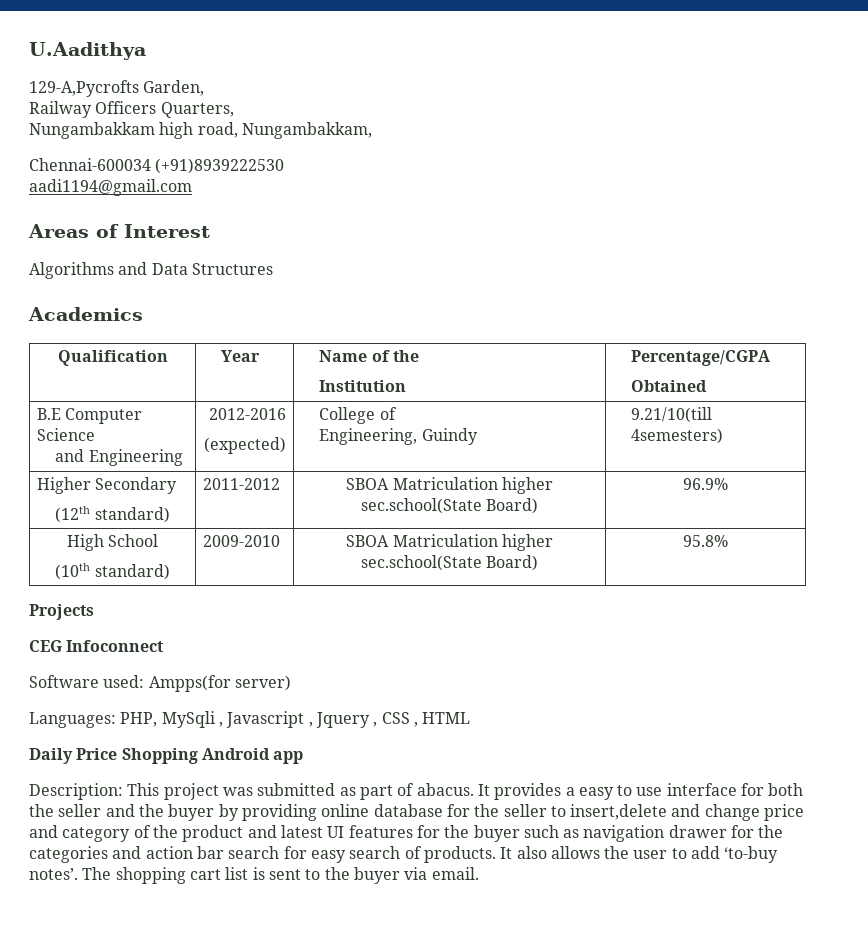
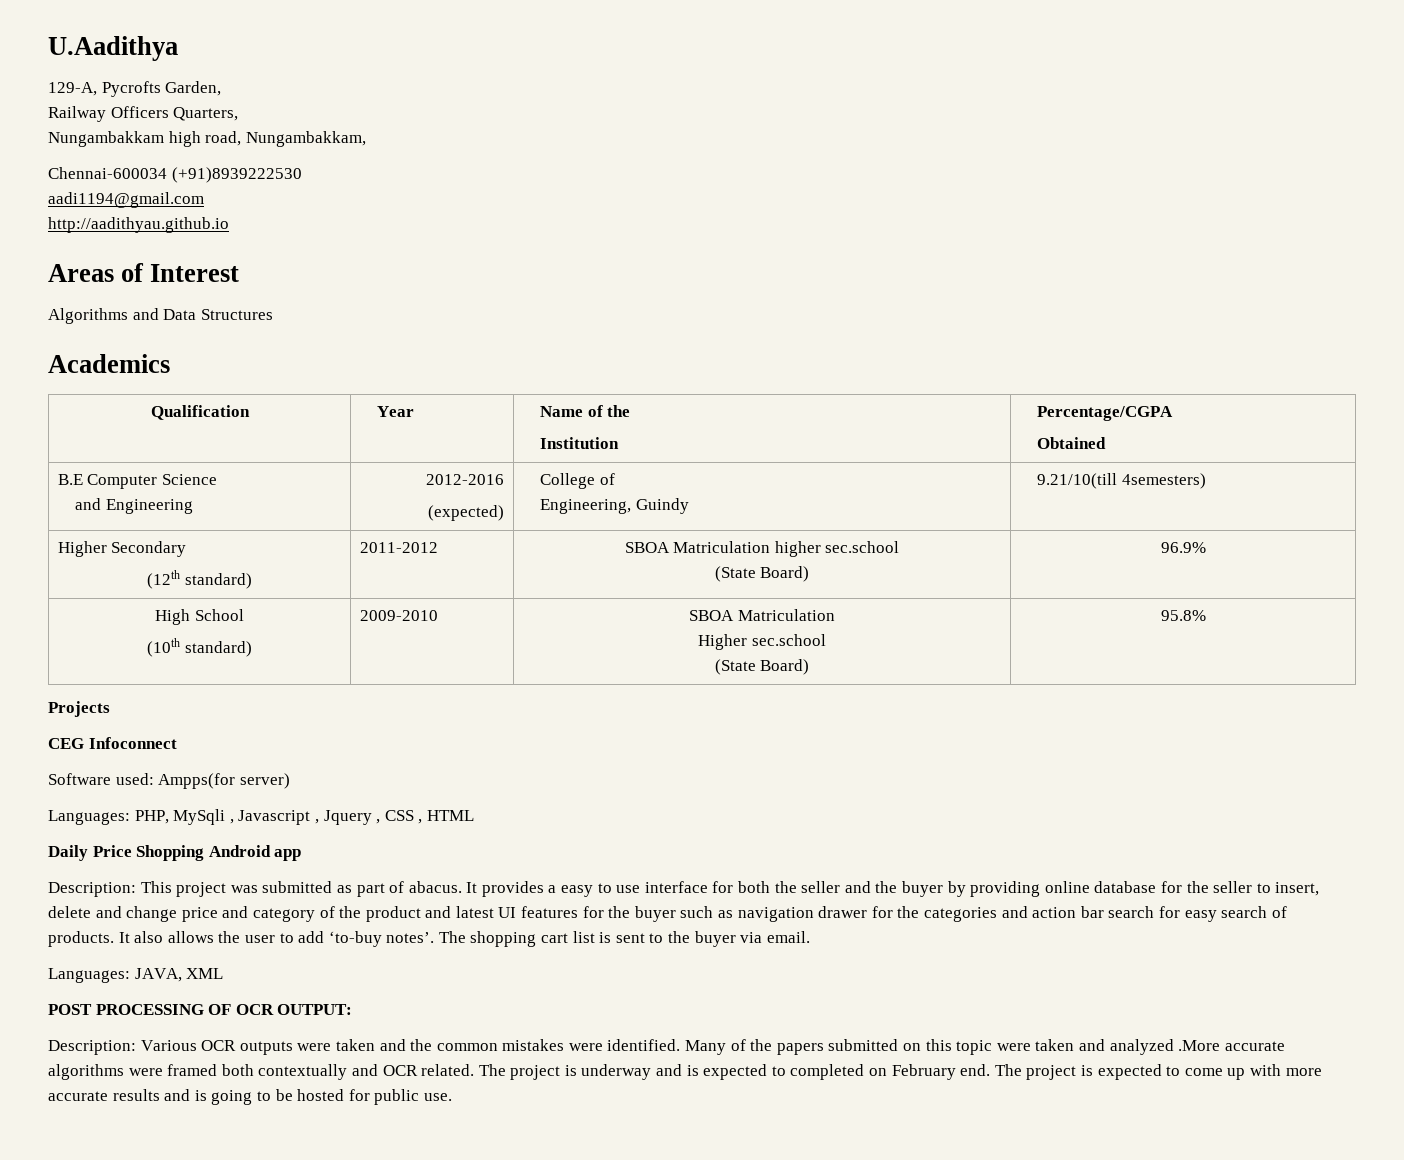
- 129-A,Pycrofts Garden,
+ 129-A, Pycrofts Garden,
+ http://aadithyau.github.io
  Higher Secondary
- (12th standard) | 2011-2012 | SBOA Matriculation higher sec.school(State Board) | 96.9%
+ (12th standard) | 2011-2012 | SBOA Matriculation higher sec.school
+ (State Board) | 96.9%
  High School
- (10th standard) | 2009-2010 | SBOA Matriculation higher sec.school(State Board) | 95.8%
+ (10th standard) | 2009-2010 | SBOA Matriculation
+ Higher sec.school
+ (State Board) | 95.8%
- It provides a easy to use interface for both the seller and the buyer by providing online database for the seller to insert,delete and change price and category of the product and latest UI features for the buyer such as navigation drawer for the categories and action bar search for easy search of products.
+ It provides a easy to use interface for both the seller and the buyer by providing online database for the seller to insert, delete and change price and category of the product and latest UI features for the buyer such as navigation drawer for the categories and action bar search for easy search of products.
+ Languages: JAVA, XML
+ POST PROCESSING OF OCR OUTPUT:
+ Description: Various OCR outputs were taken and the common mistakes were identified. Many of the papers submitted on this topic were taken and analyzed .More accurate algorithms were framed both contextually and OCR related. The project is underway and is expected to completed on February end. The project is expected to come up with more accurate results and is going to be hosted for public use.

